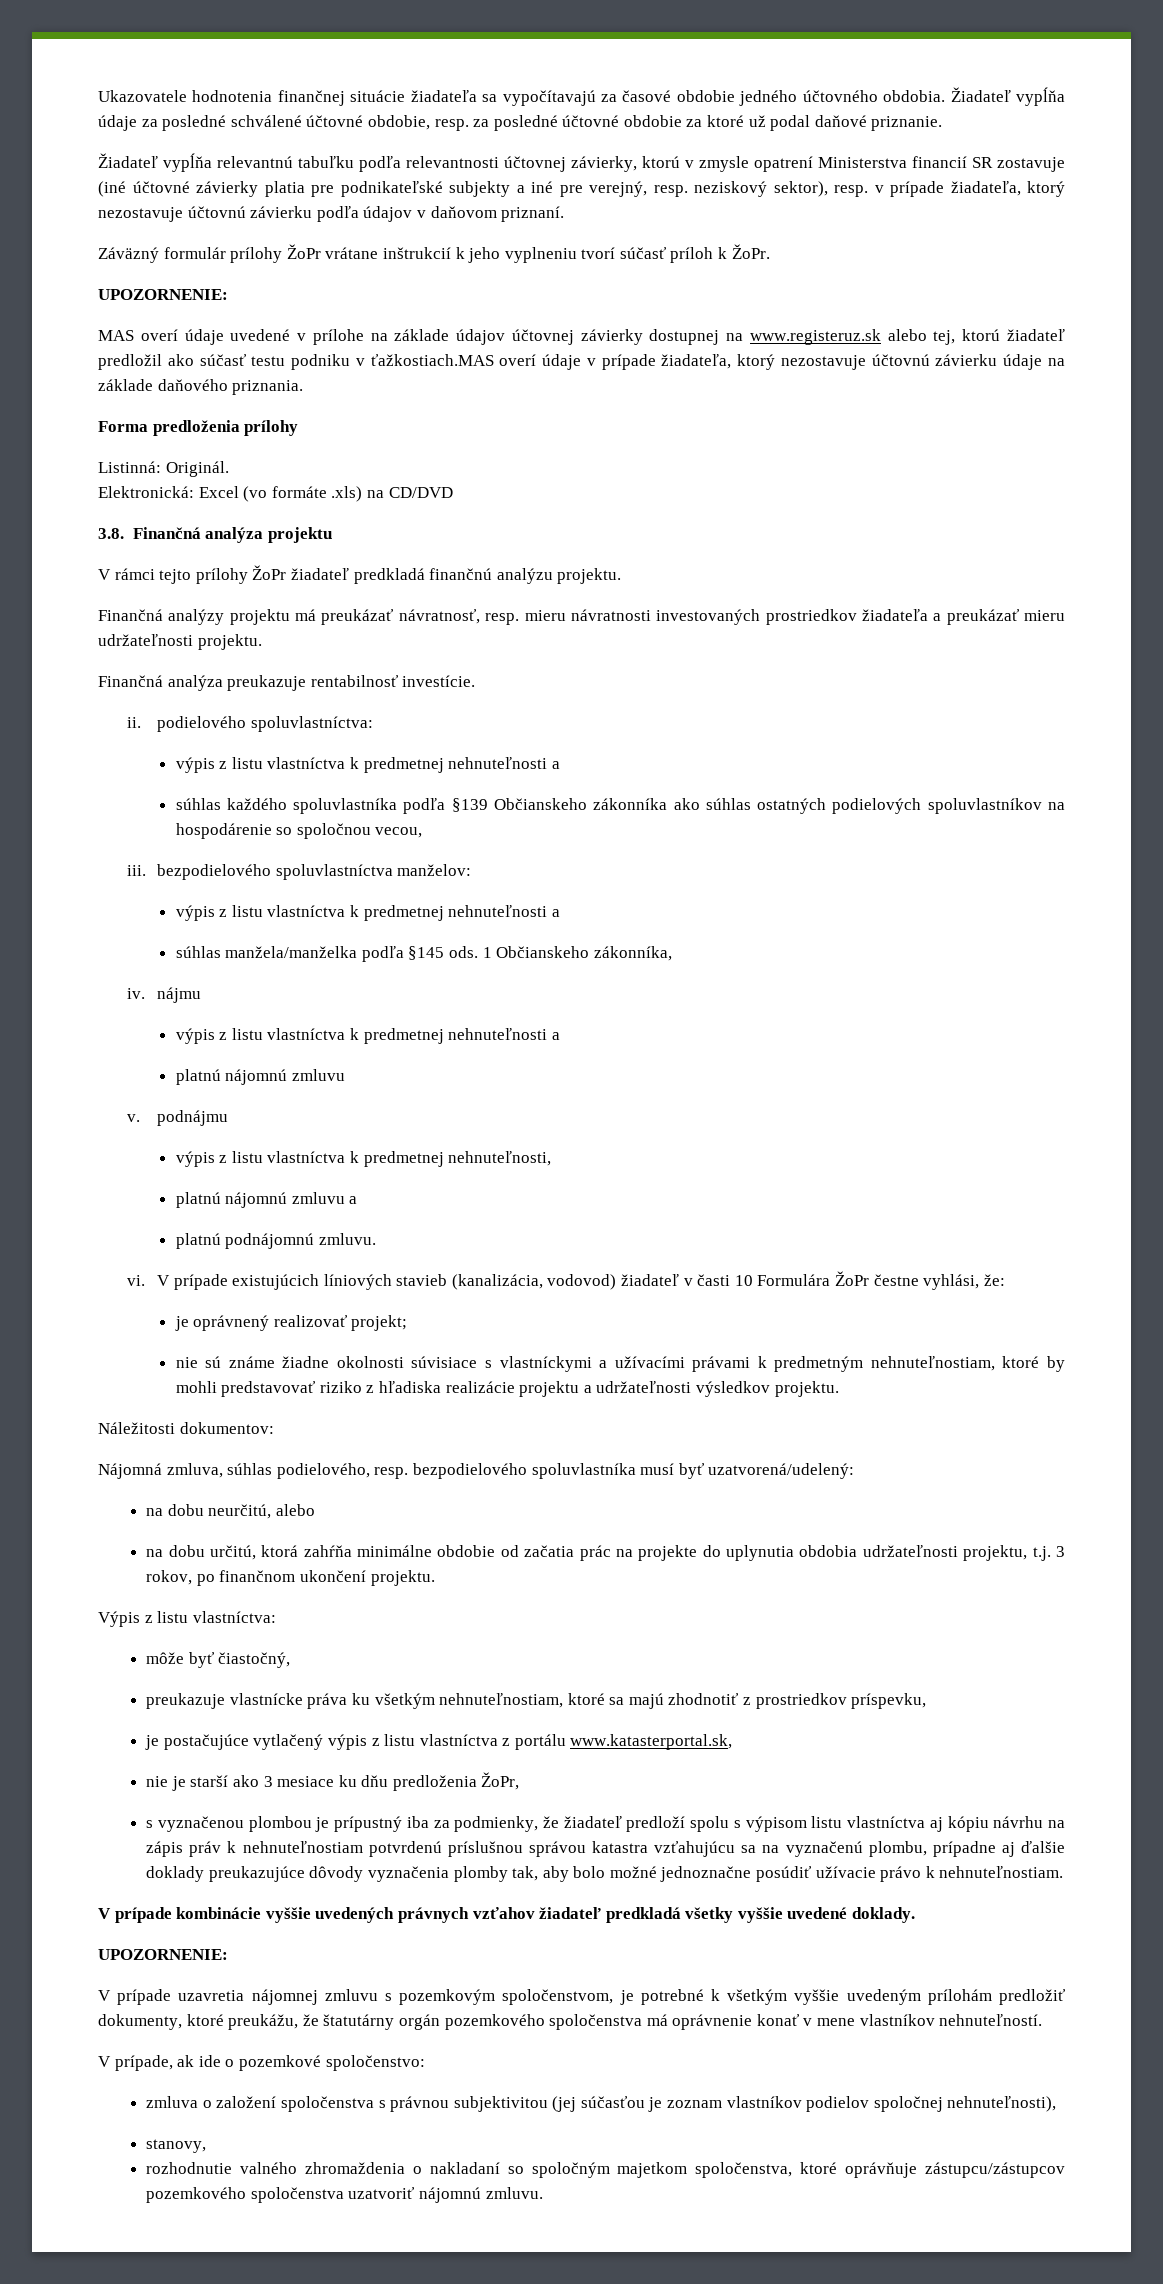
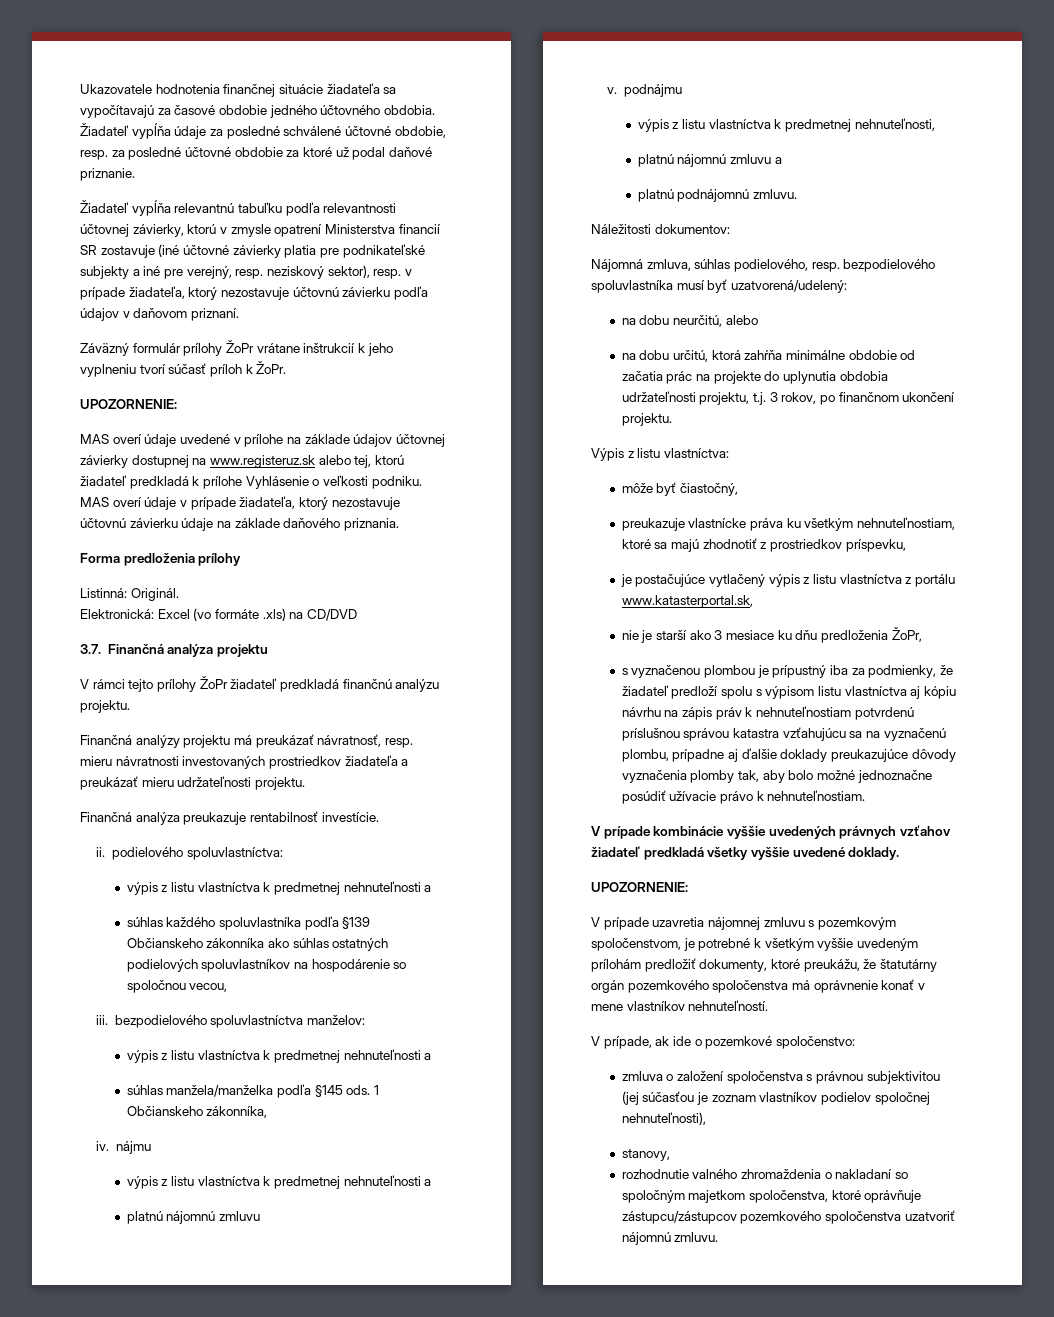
- MAS overí údaje uvedené v prílohe na základe údajov účtovnej závierky dostupnej na www.registeruz.sk alebo tej, ktorú žiadateľ predložil ako súčasť testu podniku v ťažkostiach.MAS overí údaje v prípade žiadateľa, ktorý nezostavuje účtovnú závierku údaje na základe daňového priznania.
+ MAS overí údaje uvedené v prílohe na základe údajov účtovnej závierky dostupnej na www.registeruz.sk alebo tej, ktorú žiadateľ predkladá k prílohe Vyhlásenie o veľkosti podniku. MAS overí údaje v prípade žiadateľa, ktorý nezostavuje účtovnú závierku údaje na základe daňového priznania.
- 3.8. Finančná analýza projektu
+ 3.7. Finančná analýza projektu
- vi. V prípade existujúcich líniových stavieb (kanalizácia, vodovod) žiadateľ v časti 10 Formulára ŽoPr čestne vyhlási, že:
- je oprávnený realizovať projekt;
- nie sú známe žiadne okolnosti súvisiace s vlastníckymi a užívacími právami k predmetným nehnuteľnostiam, ktoré by mohli predstavovať riziko z hľadiska realizácie projektu a udržateľnosti výsledkov projektu.

